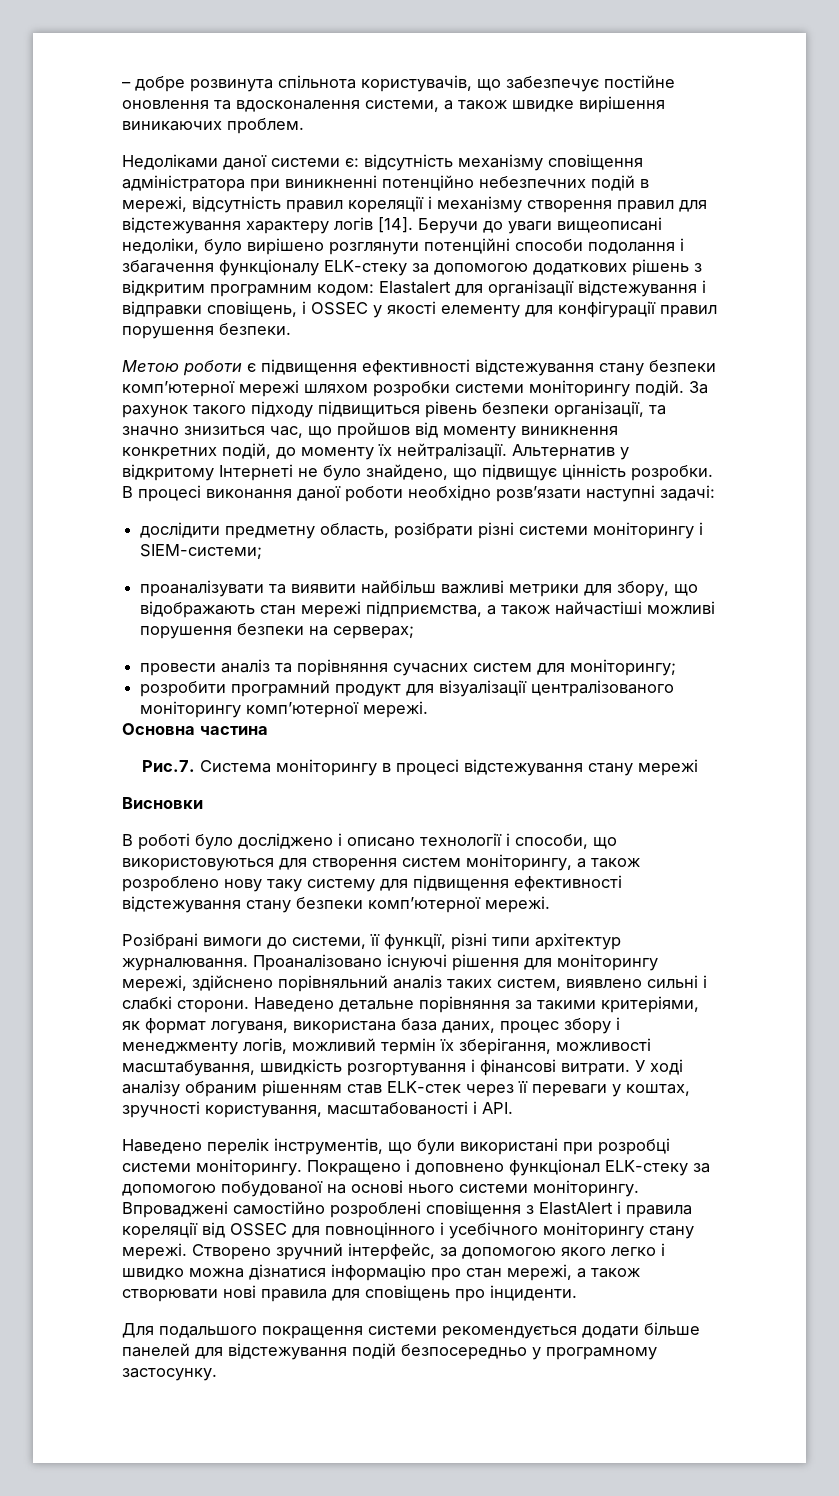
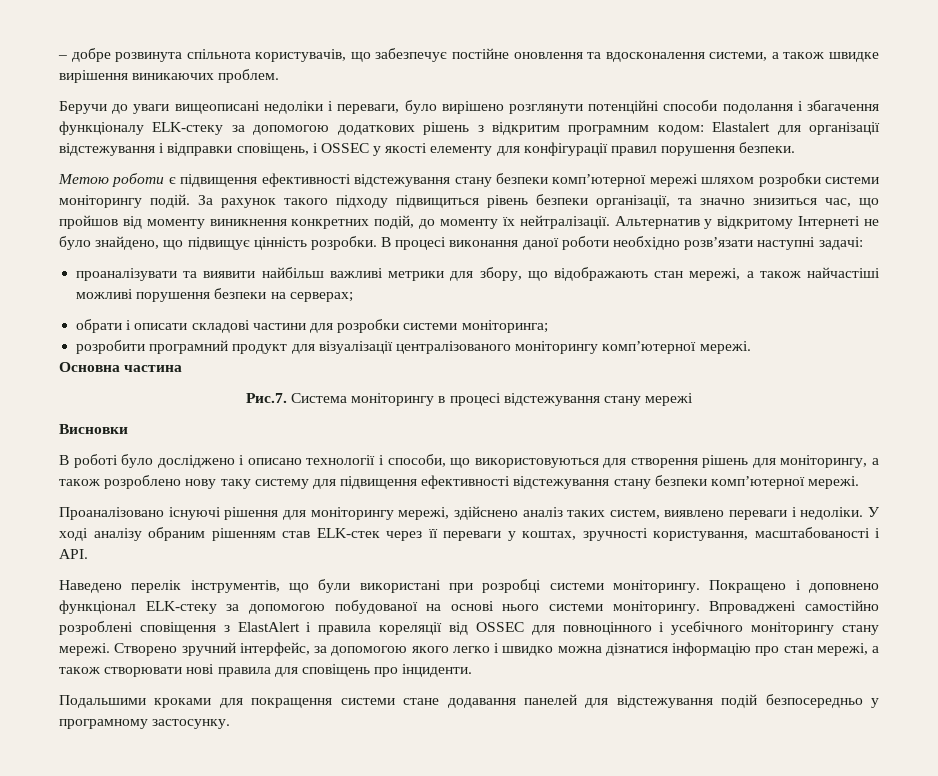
- Недоліками даної системи є: відсутність механізму сповіщення адміністратора при виникненні потенційно небезпечних подій в мережі, відсутність правил кореляції і механізму створення правил для відстежування характеру логів [14]. Беручи до уваги вищеописані недоліки, було вирішено розглянути потенційні способи подолання і збагачення функціоналу ELK-стеку за допомогою додаткових рішень з відкритим програмним кодом: Elastalert для організації відстежування і відправки сповіщень, і OSSEC у якості елементу для конфігурації правил порушення безпеки.
+ Беручи до уваги вищеописані недоліки і переваги, було вирішено розглянути потенційні способи подолання і збагачення функціоналу ELK-стеку за допомогою додаткових рішень з відкритим програмним кодом: Elastalert для організації відстежування і відправки сповіщень, і OSSEC у якості елементу для конфігурації правил порушення безпеки.
- дослідити предметну область, розібрати різні системи моніторингу і SIEM-системи;
- проаналізувати та виявити найбільш важливі метрики для збору, що відображають стан мережі підприємства, а також найчастіші можливі порушення безпеки на серверах;
+ проаналізувати та виявити найбільш важливі метрики для збору, що відображають стан мережі, а також найчастіші можливі порушення безпеки на серверах;
- провести аналіз та порівняння сучасних систем для моніторингу;
+ обрати і описати складові частини для розробки системи моніторинга;
- В роботі було досліджено і описано технології і способи, що використовуються для створення систем моніторингу, а також розроблено нову таку систему для підвищення ефективності відстежування стану безпеки комп’ютерної мережі.
+ В роботі було досліджено і описано технології і способи, що використовуються для створення рішень для моніторингу, а також розроблено нову таку систему для підвищення ефективності відстежування стану безпеки комп’ютерної мережі.
- Розібрані вимоги до системи, її функції, різні типи архітектур журналювання. Проаналізовано існуючі рішення для моніторингу мережі, здійснено порівняльний аналіз таких систем, виявлено сильні і слабкі сторони. Наведено детальне порівняння за такими критеріями, як формат логуваня, використана база даних, процес збору і менеджменту логів, можливий термін їх зберігання, можливості масштабування, швидкість розгортування і фінансові витрати.
+ Проаналізовано існуючі рішення для моніторингу мережі, здійснено аналіз таких систем, виявлено переваги і недоліки.
- Для подальшого покращення системи рекомендується додати більше панелей для відстежування подій безпосередньо у програмному застосунку.
+ Подальшими кроками для покращення системи стане додавання панелей для відстежування подій безпосередньо у програмному застосунку.

